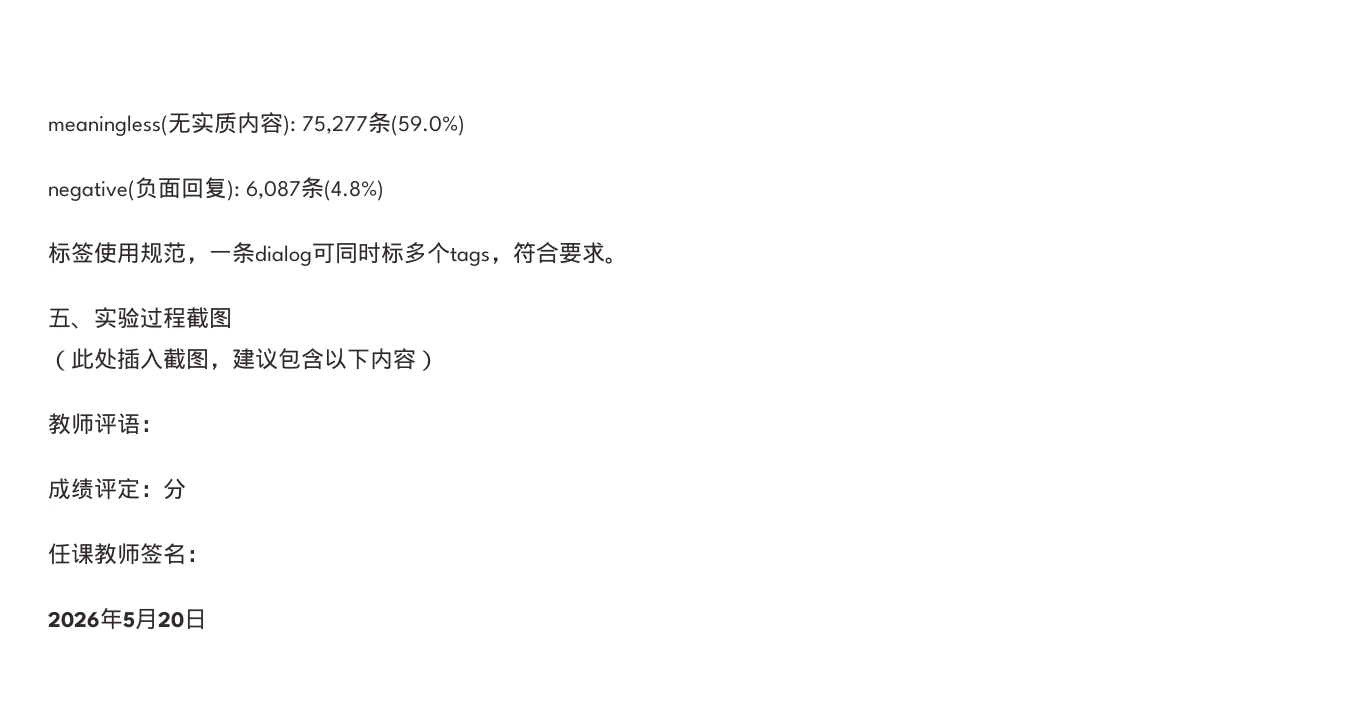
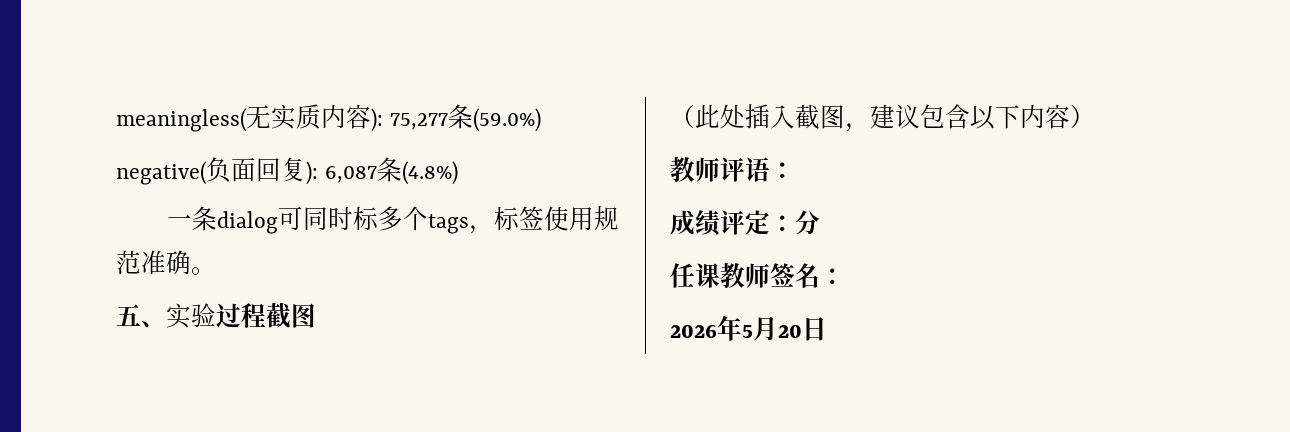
- 标签使用规范，一条dialog可同时标多个tags，符合要求。
+ 一条dialog可同时标多个tags，标签使用规范准确。

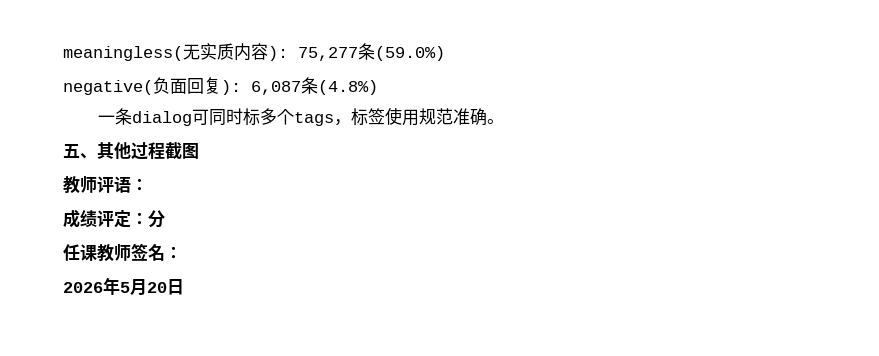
- 五、实验过程截图
+ 五、其他过程截图
- （此处插入截图，建议包含以下内容）

